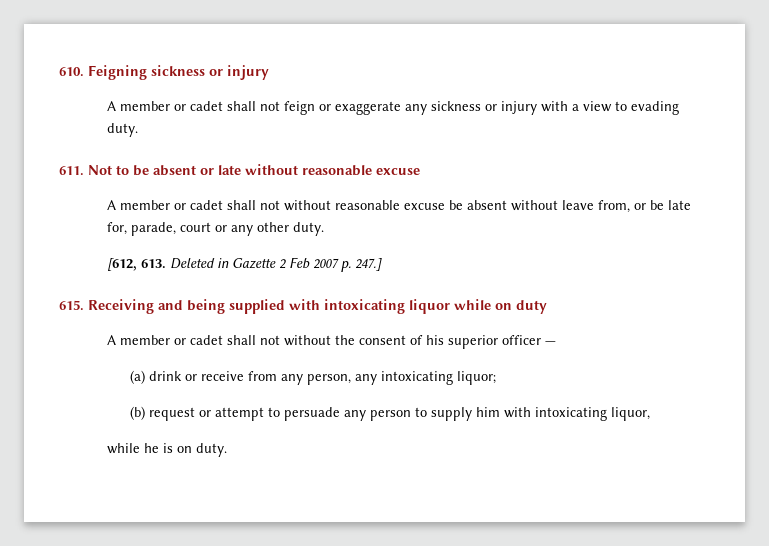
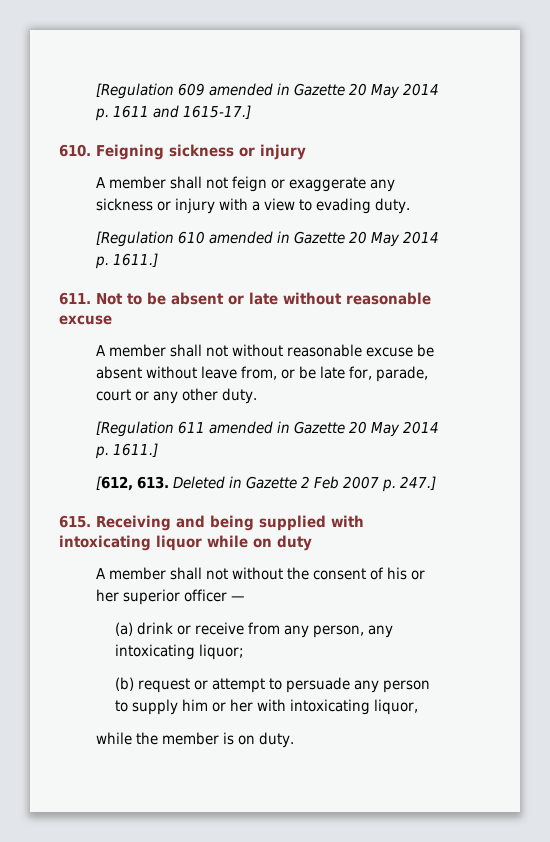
+ [Regulation 609 amended in Gazette 20 May 2014 p. 1611 and 1615-17.]
- A member or cadet shall not feign or exaggerate any sickness or injury with a view to evading duty.
+ A member shall not feign or exaggerate any sickness or injury with a view to evading duty.
+ [Regulation 610 amended in Gazette 20 May 2014 p. 1611.]
- A member or cadet shall not without reasonable excuse be absent without leave from, or be late for, parade, court or any other duty.
+ A member shall not without reasonable excuse be absent without leave from, or be late for, parade, court or any other duty.
+ [Regulation 611 amended in Gazette 20 May 2014 p. 1611.]
- A member or cadet shall not without the consent of his superior officer —
+ A member shall not without the consent of his or her superior officer —
- (b) request or attempt to persuade any person to supply him with intoxicating liquor,
+ (b) request or attempt to persuade any person to supply him or her with intoxicating liquor,
- while he is on duty.
+ while the member is on duty.

